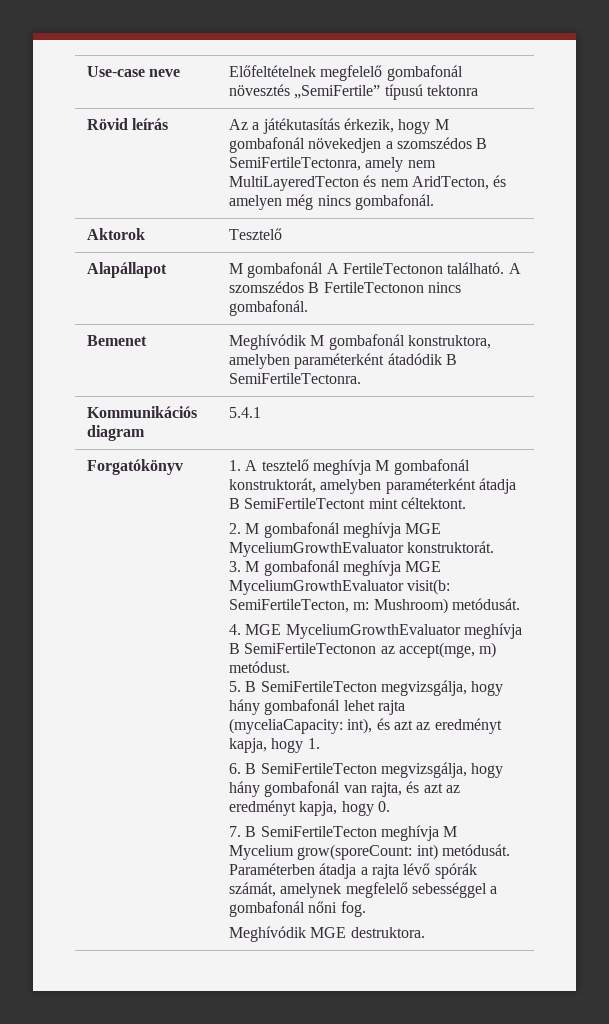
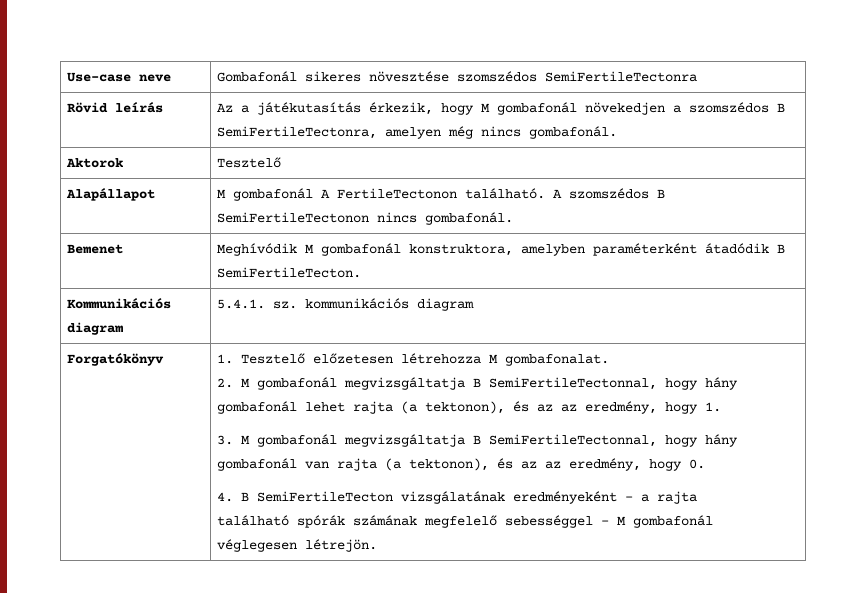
- Use-case neve | Előfeltételnek megfelelő gombafonál növesztés „SemiFertile” típusú tektonra
+ Use-case neve | Gombafonál sikeres növesztése szomszédos SemiFertileTectonra
- Rövid leírás | Az a játékutasítás érkezik, hogy M gombafonál növekedjen a szomszédos B SemiFertileTectonra, amely nem MultiLayeredTecton és nem AridTecton, és amelyen még nincs gombafonál.
+ Rövid leírás | Az a játékutasítás érkezik, hogy M gombafonál növekedjen a szomszédos B SemiFertileTectonra, amelyen még nincs gombafonál.
- Alapállapot | M gombafonál A FertileTectonon található. A szomszédos B FertileTectonon nincs gombafonál.
+ Alapállapot | M gombafonál A FertileTectonon található. A szomszédos B SemiFertileTectonon nincs gombafonál.
- Bemenet | Meghívódik M gombafonál konstruktora, amelyben paraméterként átadódik B SemiFertileTectonra.
+ Bemenet | Meghívódik M gombafonál konstruktora, amelyben paraméterként átadódik B SemiFertileTecton.
- Kommunikációs diagram | 5.4.1
- Forgatókönyv | 1. A tesztelő meghívja M gombafonál konstruktorát, amelyben paraméterként átadja B SemiFertileTectont mint céltektont.
- 2. M gombafonál meghívja MGE MyceliumGrowthEvaluator konstruktorát.
- 3. M gombafonál meghívja MGE MyceliumGrowthEvaluator visit(b: SemiFertileTecton, m: Mushroom) metódusát.
- 4. MGE MyceliumGrowthEvaluator meghívja B SemiFertileTectonon az accept(mge, m) metódust.
- 5. B SemiFertileTecton megvizsgálja, hogy hány gombafonál lehet rajta (myceliaCapacity: int), és azt az eredményt kapja, hogy 1.
- 6. B SemiFertileTecton megvizsgálja, hogy hány gombafonál van rajta, és azt az eredményt kapja, hogy 0.
+ Kommunikációs diagram | 5.4.1. sz. kommunikációs diagram
+ Forgatókönyv | 1. Tesztelő előzetesen létrehozza M gombafonalat.
+ 2. M gombafonál megvizsgáltatja B SemiFertileTectonnal, hogy hány gombafonál lehet rajta (a tektonon), és az az eredmény, hogy 1.
+ 3. M gombafonál megvizsgáltatja B SemiFertileTectonnal, hogy hány gombafonál van rajta (a tektonon), és az az eredmény, hogy 0.
- 7. B SemiFertileTecton meghívja M Mycelium grow(sporeCount: int) metódusát. Paraméterben átadja a rajta lévő spórák számát, amelynek megfelelő sebességgel a gombafonál nőni fog.
- Meghívódik MGE destruktora.
+ 4. B SemiFertileTecton vizsgálatának eredményeként – a rajta
+ található spórák számának megfelelő sebességgel – M gombafonál véglegesen létrejön.

